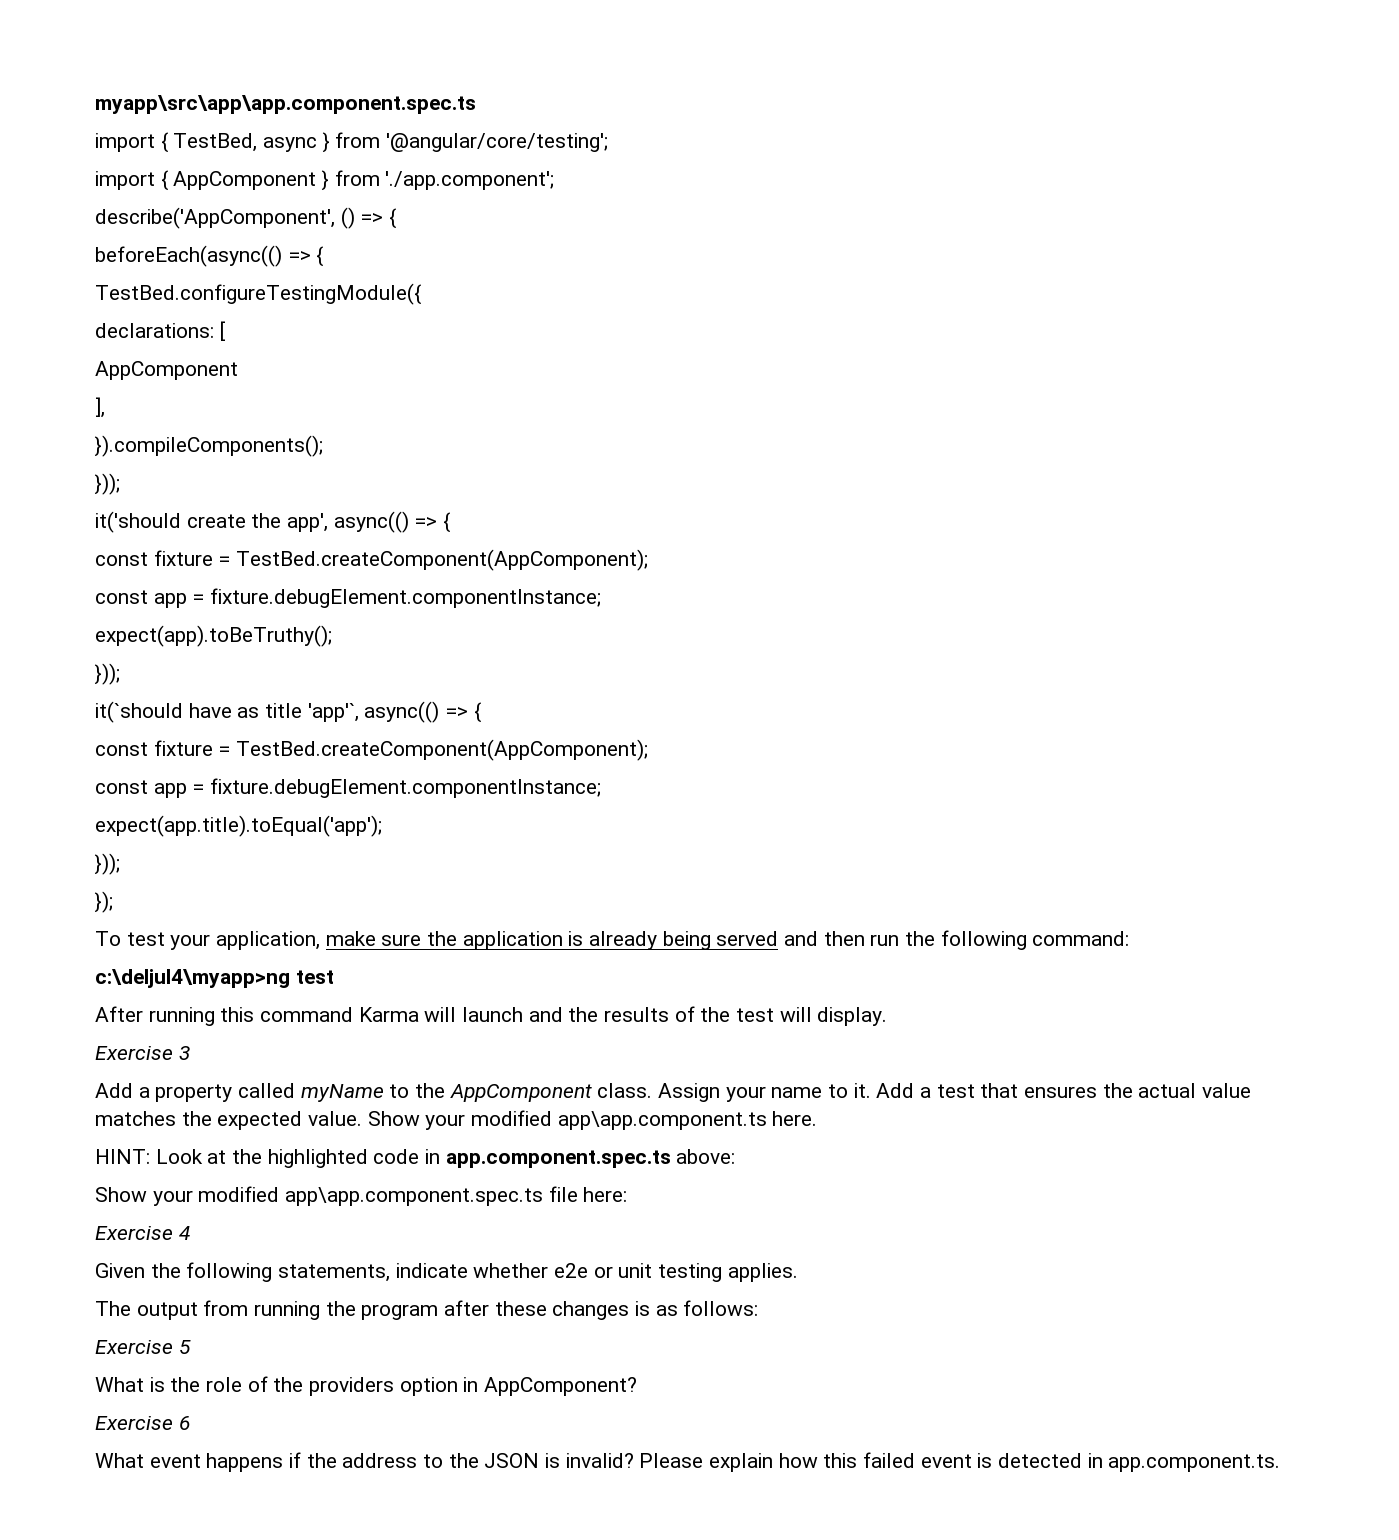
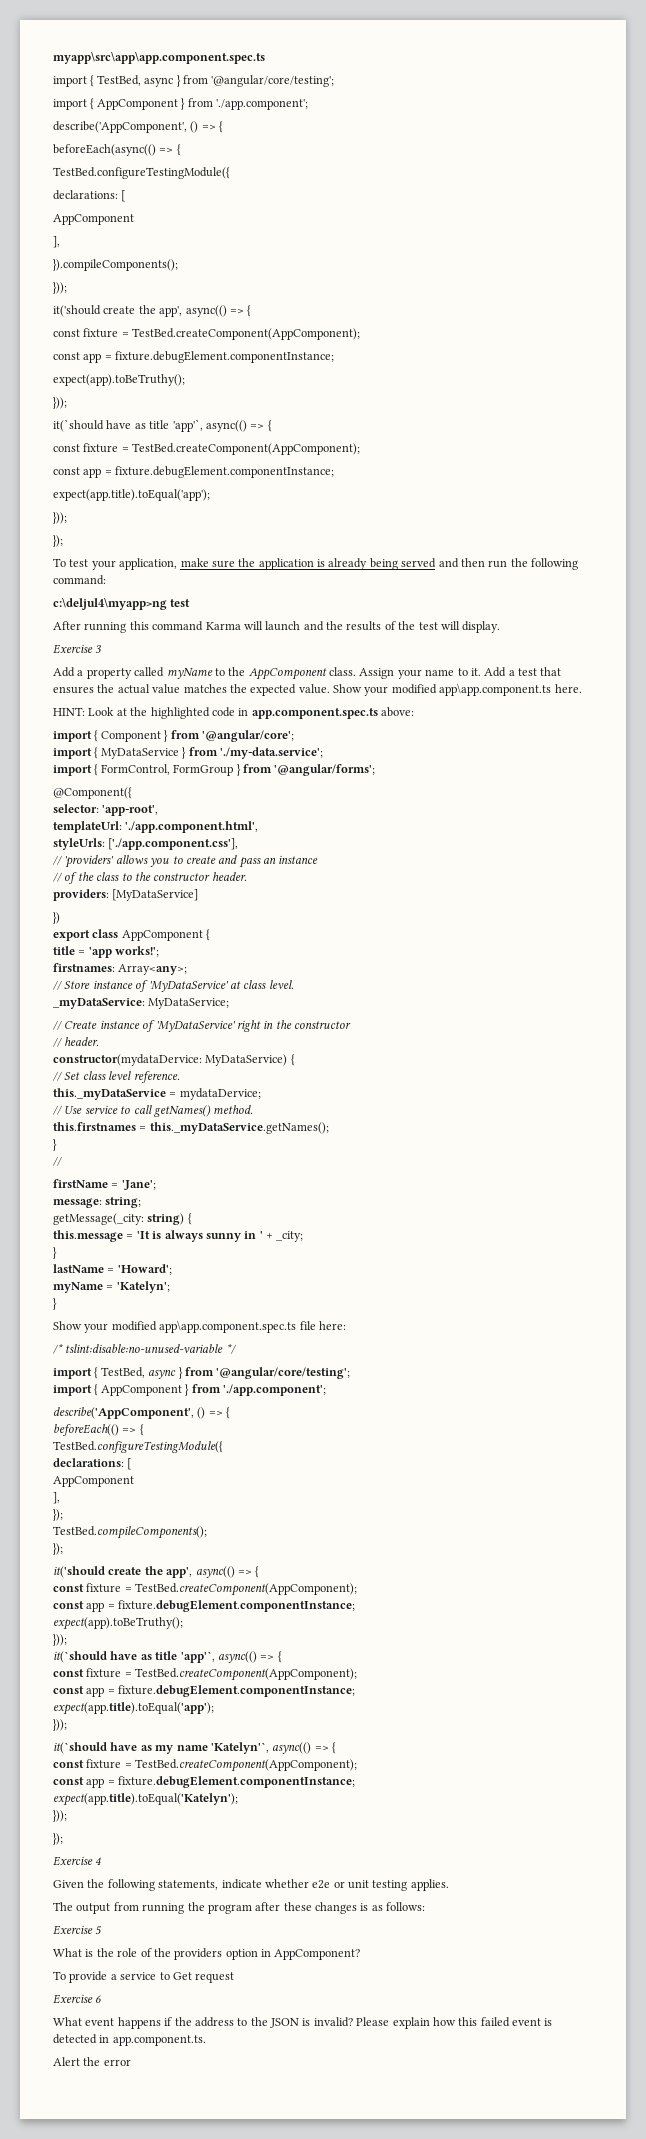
+ import { Component } from '@angular/core';
+ import { MyDataService } from './my-data.service';
+ import { FormControl, FormGroup } from '@angular/forms';
+ @Component({
+ selector: 'app-root',
+ templateUrl: './app.component.html',
+ styleUrls: ['./app.component.css'],
+ // 'providers' allows you to create and pass an instance
+ // of the class to the constructor header.
+ providers: [MyDataService]
+ })
+ export class AppComponent {
+ title = 'app works!';
+ firstnames: Array<any>;
+ // Store instance of 'MyDataService' at class level.
+ _myDataService: MyDataService;
+ // Create instance of 'MyDataService' right in the constructor
+ // header.
+ constructor(mydataDervice: MyDataService) {
+ // Set class level reference.
+ this._myDataService = mydataDervice;
+ // Use service to call getNames() method.
+ this.firstnames = this._myDataService.getNames();
+ }
+ //
+ firstName = 'Jane';
+ message: string;
+ getMessage(_city: string) {
+ this.message = 'It is always sunny in ' + _city;
+ }
+ lastName = 'Howard';
+ myName = 'Katelyn';
+ }
+ /* tslint:disable:no-unused-variable */
+ import { TestBed, async } from '@angular/core/testing';
+ import { AppComponent } from './app.component';
+ describe('AppComponent', () => {
+ beforeEach(() => {
+ TestBed.configureTestingModule({
+ declarations: [
+ AppComponent
+ ],
+ });
+ TestBed.compileComponents();
+ });
+ it('should create the app', async(() => {
+ const fixture = TestBed.createComponent(AppComponent);
+ const app = fixture.debugElement.componentInstance;
+ expect(app).toBeTruthy();
+ }));
+ it(`should have as title 'app'`, async(() => {
+ const fixture = TestBed.createComponent(AppComponent);
+ const app = fixture.debugElement.componentInstance;
+ expect(app.title).toEqual('app');
+ }));
+ it(`should have as my name 'Katelyn'`, async(() => {
+ const fixture = TestBed.createComponent(AppComponent);
+ const app = fixture.debugElement.componentInstance;
+ expect(app.title).toEqual('Katelyn');
+ }));
+ });
+ To provide a service to Get request
+ Alert the error

